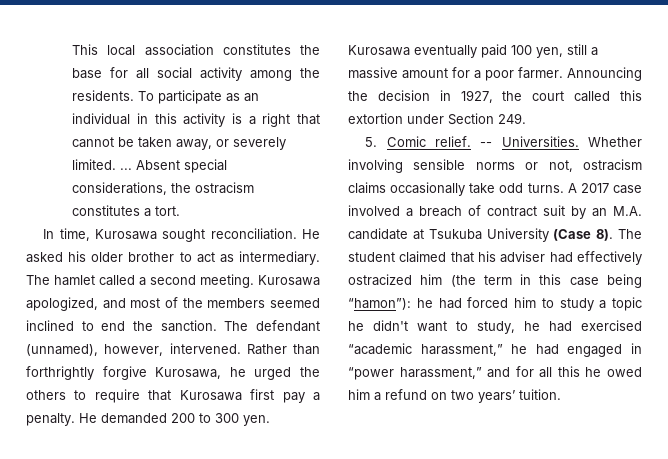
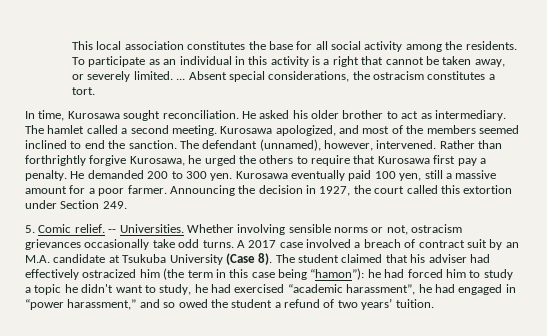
- Whether involving sensible norms or not, ostracism claims occasionally take odd turns.
+ Whether involving sensible norms or not, ostracism grievances occasionally take odd turns.
- The student claimed that his adviser had effectively ostracized him (the term in this case being “hamon”): he had forced him to study a topic he didn't want to study, he had exercised “academic harassment,” he had engaged in “power harassment,” and for all this he owed him a refund on two years’ tuition.
+ The student claimed that his adviser had effectively ostracized him (the term in this case being “hamon”): he had forced him to study a topic he didn't want to study, he had exercised “academic harassment”, he had engaged in “power harassment,” and so owed the student a refund of two years’ tuition.

